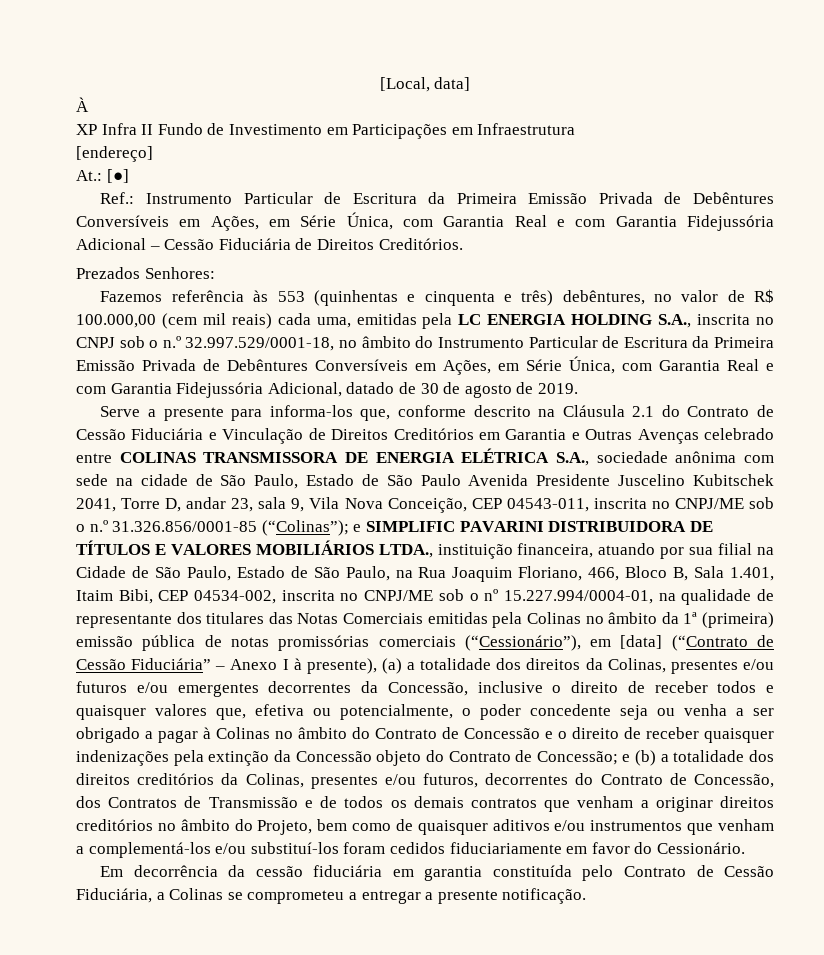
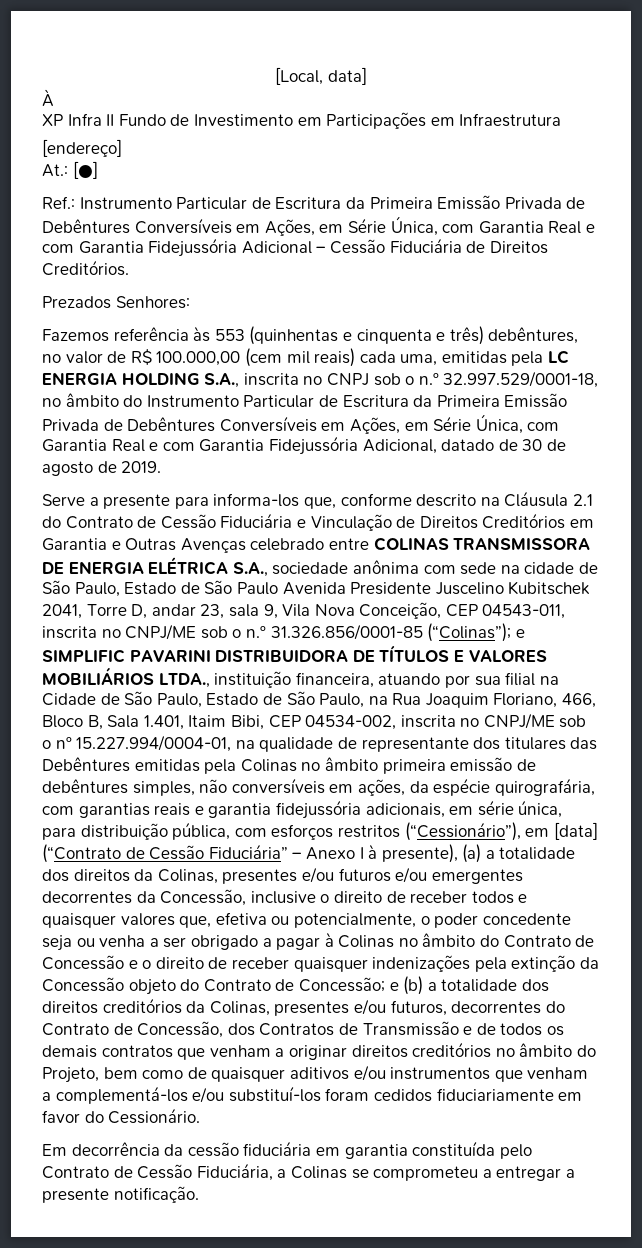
- e SIMPLIFIC PAVARINI DISTRIBUIDORA DE TÍTULOS E VALORES MOBILIÁRIOS LTDA., instituição financeira, atuando por sua filial na Cidade de São Paulo, Estado de São Paulo, na Rua Joaquim Floriano, 466, Bloco B, Sala 1.401, Itaim Bibi, CEP 04534-002, inscrita no CNPJ/ME sob o nº 15.227.994/0004-01, na qualidade de representante dos titulares das Notas Comerciais emitidas pela Colinas no âmbito da 1ª (primeira) emissão pública de notas promissórias comerciais (“Cessionário”), em [data] (“Contrato de Cessão Fiduciária” – Anexo I à presente), (a) a totalidade dos direitos da Colinas, presentes e/ou futuros e/ou emergentes decorrentes da Concessão, inclusive o direito de receber todos e quaisquer valores que, efetiva ou potencialmente, o poder concedente seja ou venha a ser obrigado a pagar à Colinas no âmbito do Contrato de Concessão e o direito de receber quaisquer indenizações pela extinção da Concessão objeto do Contrato de Concessão;
+ e SIMPLIFIC PAVARINI DISTRIBUIDORA DE TÍTULOS E VALORES MOBILIÁRIOS LTDA., instituição financeira, atuando por sua filial na Cidade de São Paulo, Estado de São Paulo, na Rua Joaquim Floriano, 466, Bloco B, Sala 1.401, Itaim Bibi, CEP 04534-002, inscrita no CNPJ/ME sob o nº 15.227.994/0004-01, na qualidade de representante dos titulares das Debêntures emitidas pela Colinas no âmbito primeira emissão de debêntures simples, não conversíveis em ações, da espécie quirografária, com garantias reais e garantia fidejussória adicionais, em série única, para distribuição pública, com esforços restritos (“Cessionário”), em [data] (“Contrato de Cessão Fiduciária” – Anexo I à presente), (a) a totalidade dos direitos da Colinas, presentes e/ou futuros e/ou emergentes decorrentes da Concessão, inclusive o direito de receber todos e quaisquer valores que, efetiva ou potencialmente, o poder concedente seja ou venha a ser obrigado a pagar à Colinas no âmbito do Contrato de Concessão e o direito de receber quaisquer indenizações pela extinção da Concessão objeto do Contrato de Concessão;

